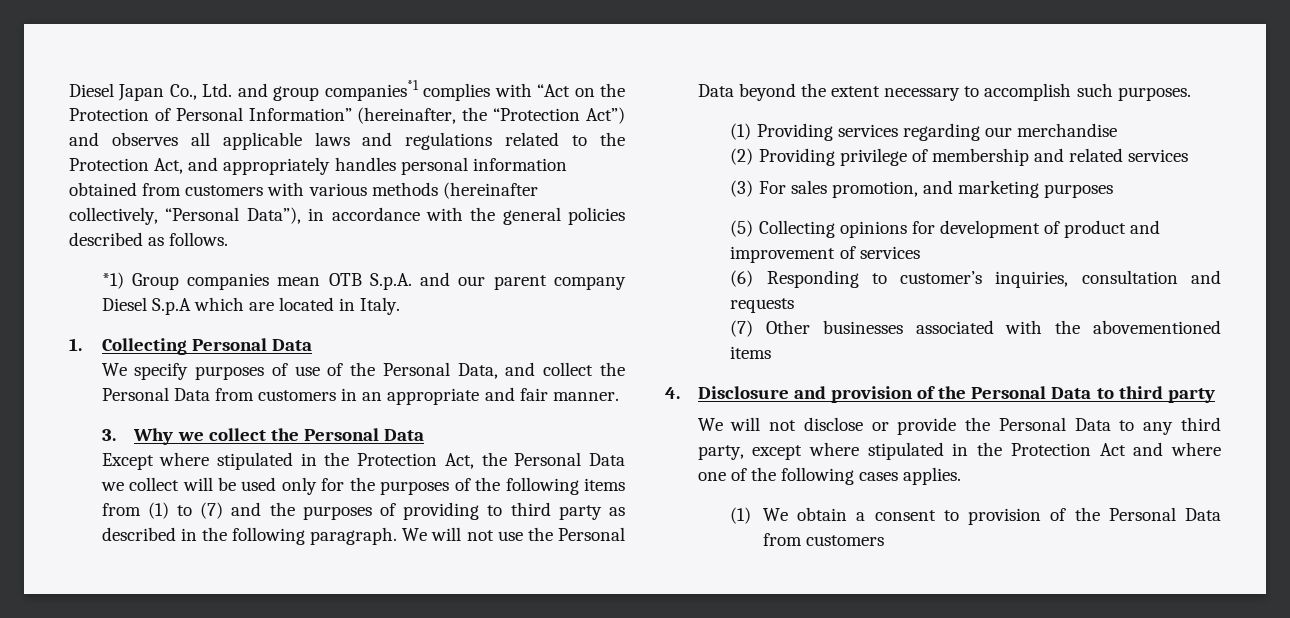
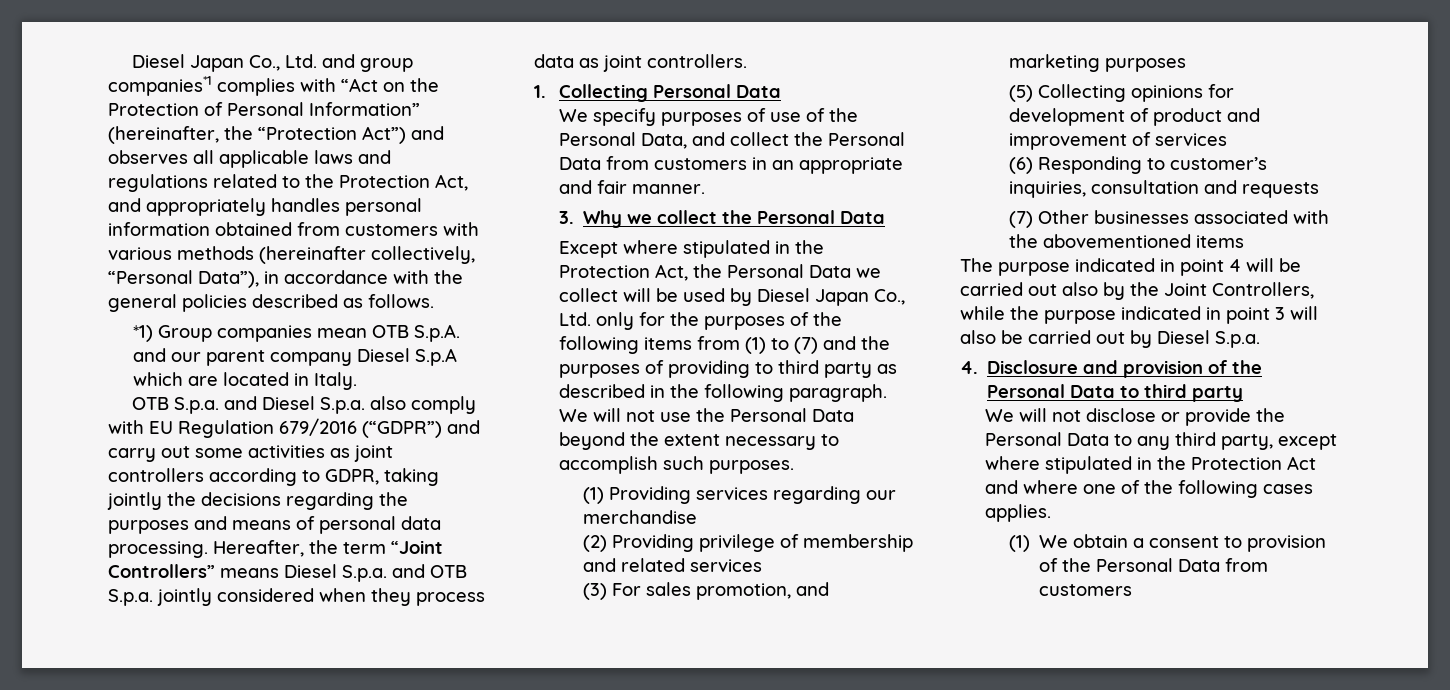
+ OTB S.p.a. and Diesel S.p.a. also comply with EU Regulation 679/2016 (“GDPR”) and carry out some activities as joint controllers according to GDPR, taking jointly the decisions regarding the purposes and means of personal data processing. Hereafter, the term “Joint Controllers” means Diesel S.p.a. and OTB S.p.a. jointly considered when they process data as joint controllers.
- Except where stipulated in the Protection Act, the Personal Data we collect will be used only for the purposes of the following items from (1) to (7) and the purposes of providing to third party as described in the following paragraph.
+ Except where stipulated in the Protection Act, the Personal Data we collect will be used by Diesel Japan Co., Ltd. only for the purposes of the following items from (1) to (7) and the purposes of providing to third party as described in the following paragraph.
+ The purpose indicated in point 4 will be carried out also by the Joint Controllers, while the purpose indicated in point 3 will also be carried out by Diesel S.p.a.

